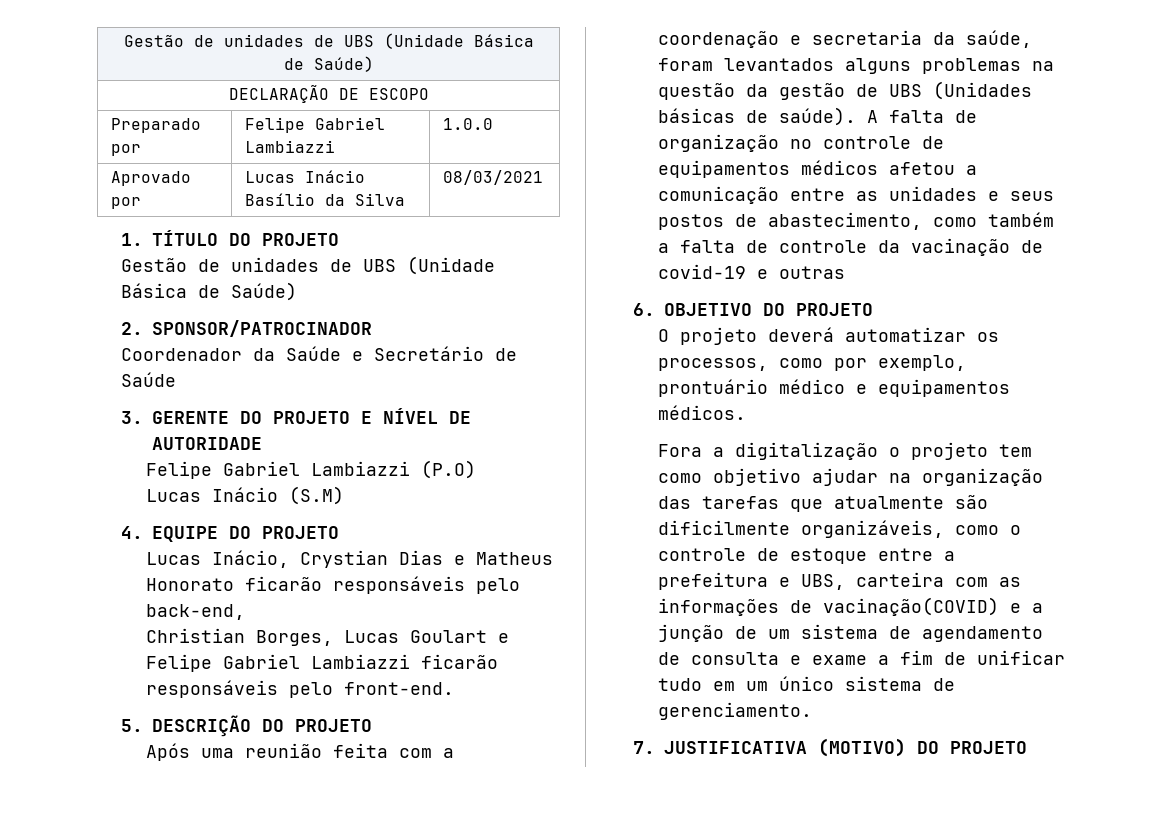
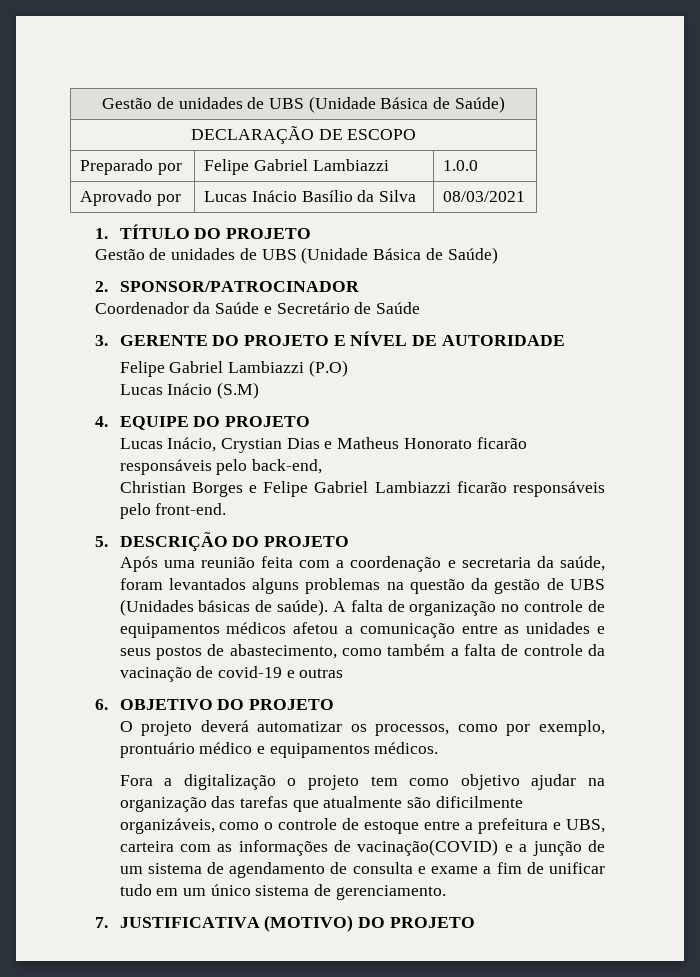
- Christian Borges, Lucas Goulart e Felipe Gabriel Lambiazzi ficarão responsáveis pelo front-end.
+ Christian Borges e Felipe Gabriel Lambiazzi ficarão responsáveis pelo front-end.

